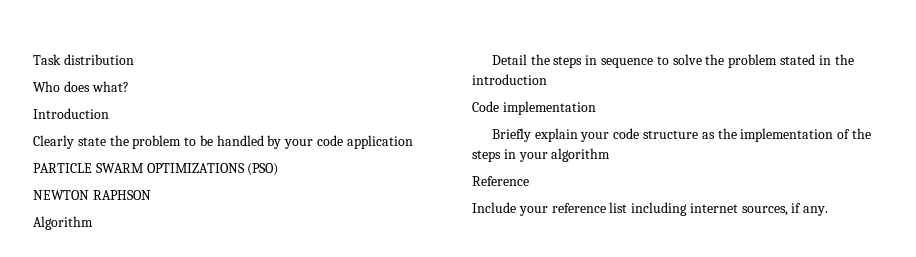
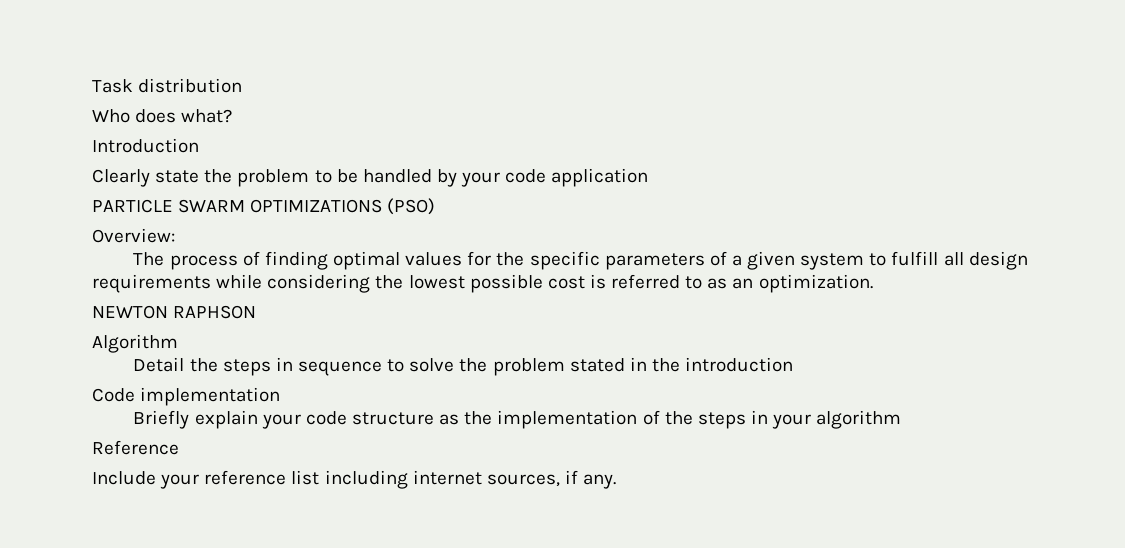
+ Overview:
+ The process of finding optimal values for the specific parameters of a given system to fulfill all design requirements while considering the lowest possible cost is referred to as an optimization.

